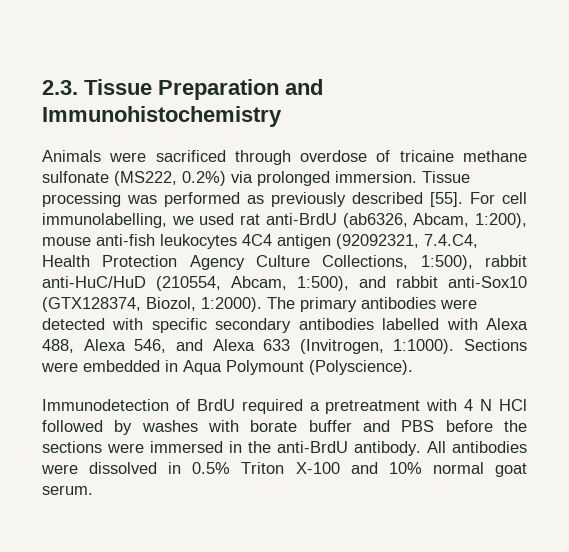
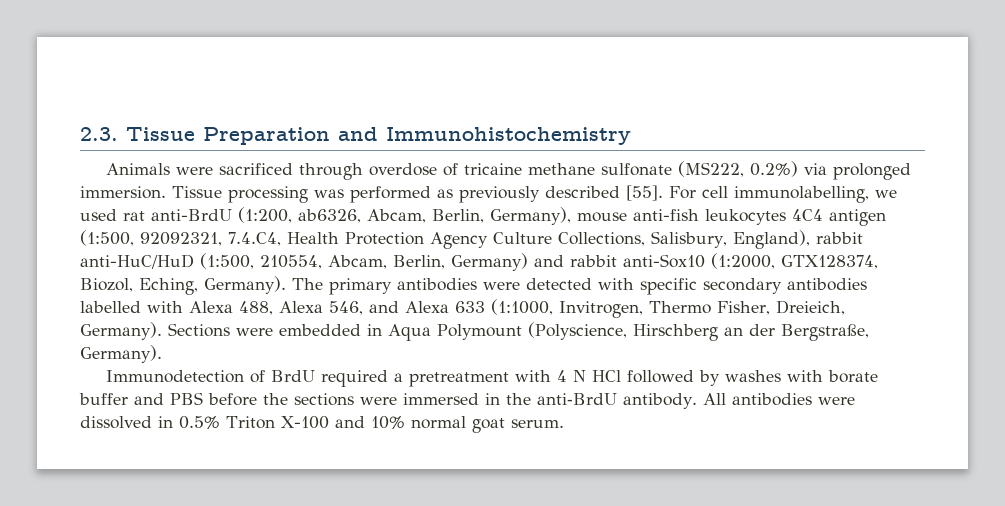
- For cell immunolabelling, we used rat anti-BrdU (ab6326, Abcam, 1:200), mouse anti-fish leukocytes 4C4 antigen (92092321, 7.4.C4, Health Protection Agency Culture Collections, 1:500), rabbit anti-HuC/HuD (210554, Abcam, 1:500), and rabbit anti-Sox10 (GTX128374, Biozol, 1:2000).
+ For cell immunolabelling, we used rat anti-BrdU (1:200, ab6326, Abcam, Berlin, Germany), mouse anti-fish leukocytes 4C4 antigen (1:500, 92092321, 7.4.C4, Health Protection Agency Culture Collections, Salisbury, England), rabbit anti-HuC/HuD (1:500, 210554, Abcam, Berlin, Germany) and rabbit anti-Sox10 (1:2000, GTX128374, Biozol, Eching, Germany).
- The primary antibodies were detected with specific secondary antibodies labelled with Alexa 488, Alexa 546, and Alexa 633 (Invitrogen, 1:1000).
+ The primary antibodies were detected with specific secondary antibodies labelled with Alexa 488, Alexa 546, and Alexa 633 (1:1000, Invitrogen, Thermo Fisher, Dreieich, Germany).
- Sections were embedded in Aqua Polymount (Polyscience).
+ Sections were embedded in Aqua Polymount (Polyscience, Hirschberg an der Bergstraße, Germany).

